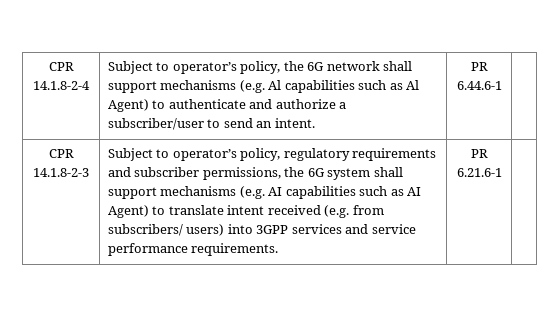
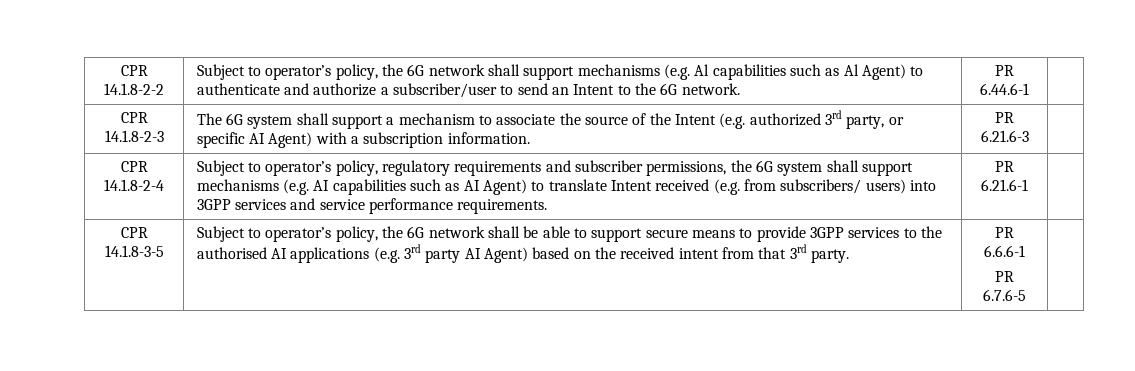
- CPR 14.1.8-2-4 | Subject to operator’s policy, the 6G network shall support mechanisms (e.g. Al capabilities such as Al Agent) to authenticate and authorize a subscriber/user to send an intent. | PR 6.44.6-1 |
+ CPR 14.1.8-2-2 | Subject to operator’s policy, the 6G network shall support mechanisms (e.g. Al capabilities such as Al Agent) to authenticate and authorize a subscriber/user to send an Intent to the 6G network. | PR 6.44.6-1 |
+ The 6G system shall support a mechanism to associate the source of the Intent (e.g. authorized 3rd party, or specific AI Agent) with a subscription information. | PR 6.21.6-3 |
+ CPR 14.1.8-2-4
- Subject to operator’s policy, regulatory requirements and subscriber permissions, the 6G system shall support mechanisms (e.g. AI capabilities such as AI Agent) to translate intent received (e.g. from subscribers/ users) into 3GPP services and service performance requirements.
+ Subject to operator’s policy, regulatory requirements and subscriber permissions, the 6G system shall support mechanisms (e.g. AI capabilities such as AI Agent) to translate Intent received (e.g. from subscribers/ users) into 3GPP services and service performance requirements.
+ CPR 14.1.8-3-5 | Subject to operator’s policy, the 6G network shall be able to support secure means to provide 3GPP services to the authorised AI applications (e.g. 3rd party AI Agent) based on the received intent from that 3rd party. | PR 6.6.6-1
+ PR 6.7.6-5

